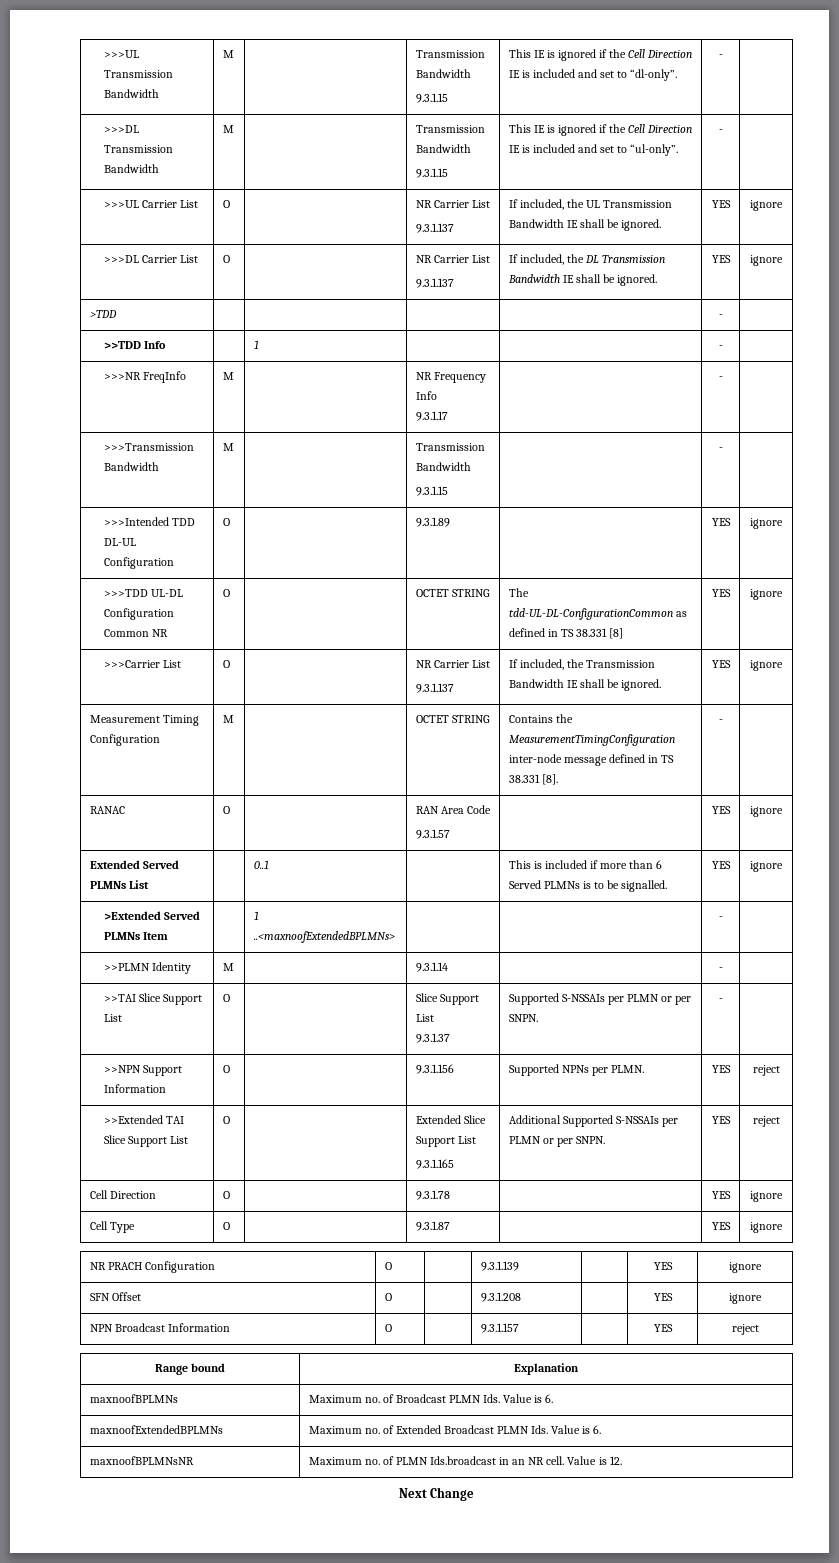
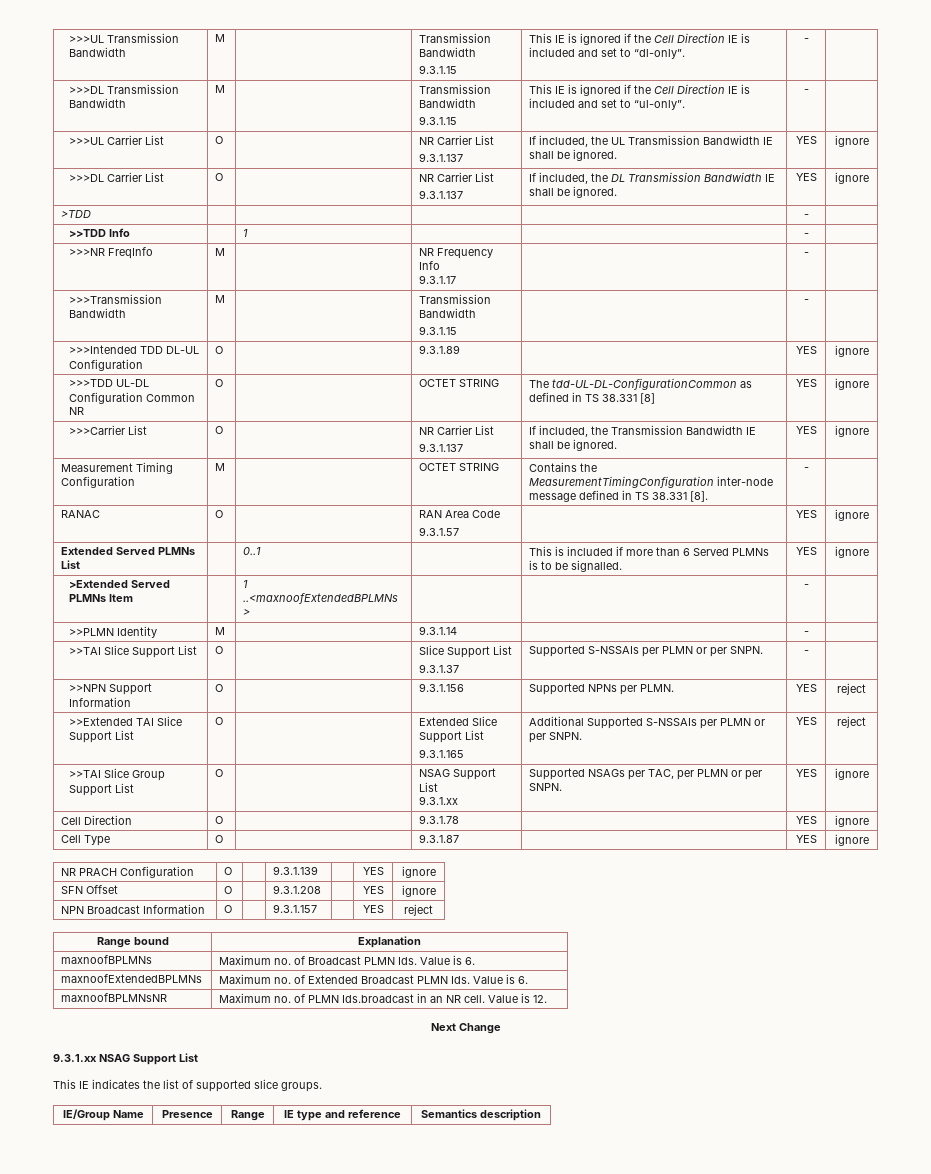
+ >>TAI Slice Group Support List | O | | NSAG Support List
+ 9.3.1.xx | Supported NSAGs per TAC, per PLMN or per SNPN. | YES | ignore
+ 9.3.1.xx NSAG Support List
+ This IE indicates the list of supported slice groups.
+ IE/Group Name | Presence | Range | IE type and reference | Semantics description

